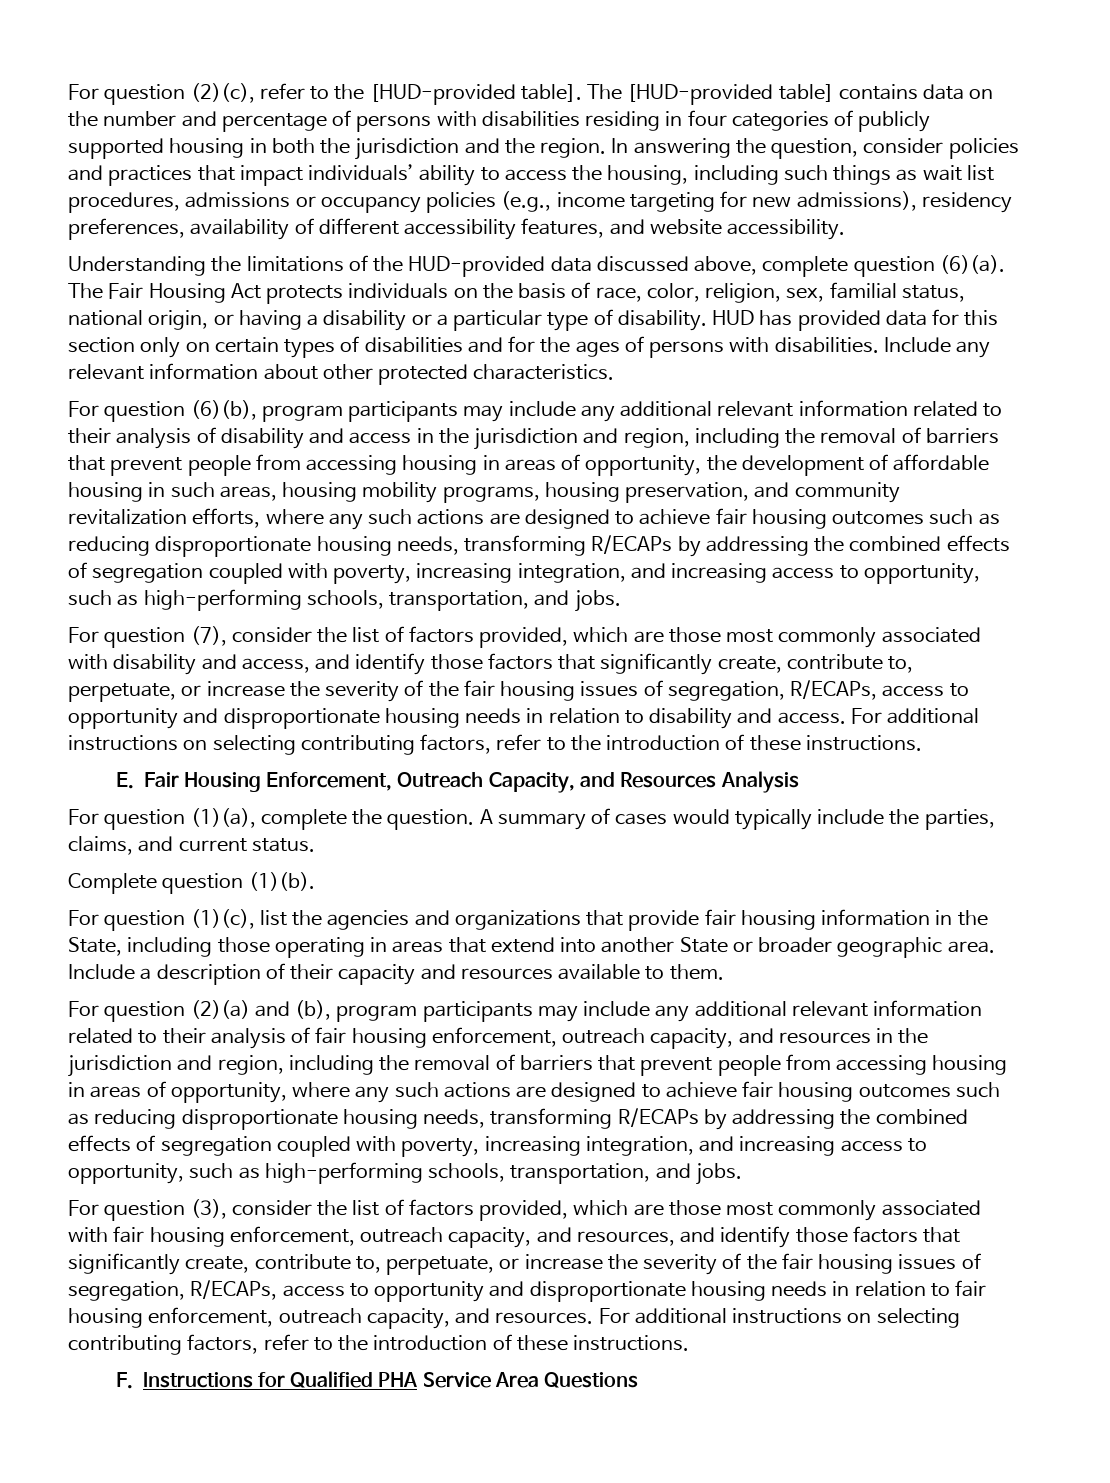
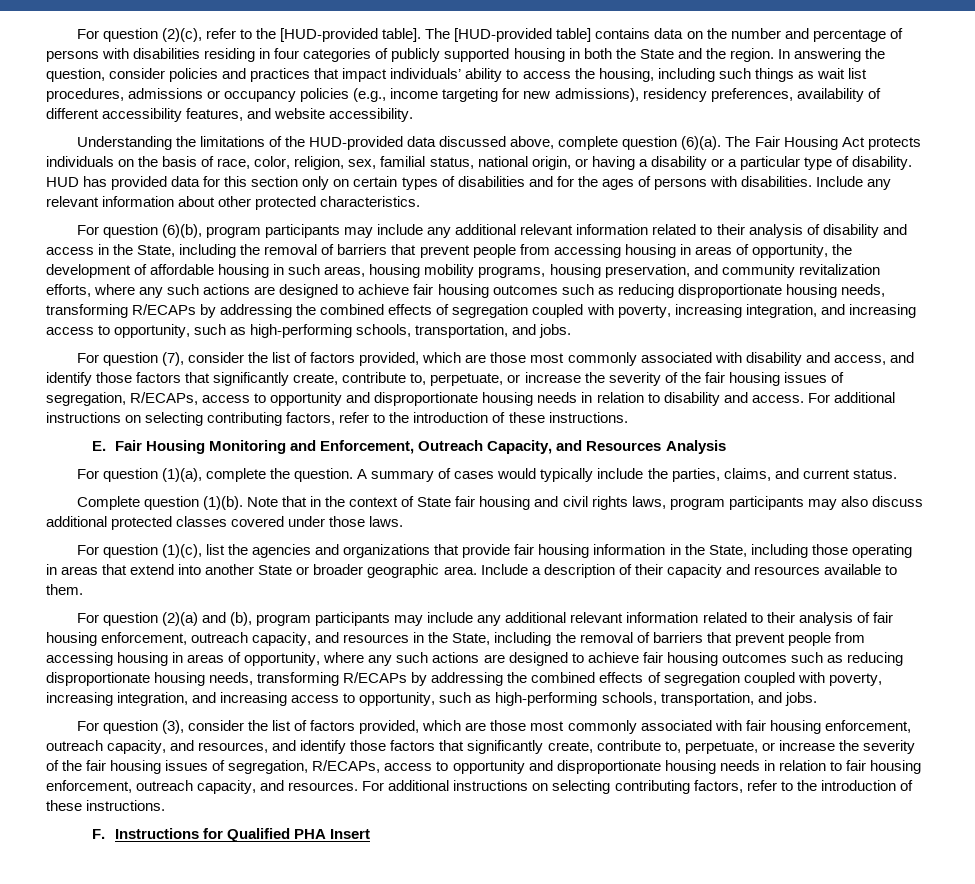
- The [HUD-provided table] contains data on the number and percentage of persons with disabilities residing in four categories of publicly supported housing in both the jurisdiction and the region.
+ The [HUD-provided table] contains data on the number and percentage of persons with disabilities residing in four categories of publicly supported housing in both the State and the region.
- For question (6)(b), program participants may include any additional relevant information related to their analysis of disability and access in the jurisdiction and region, including the removal of barriers that prevent people from accessing housing in areas of opportunity, the development of affordable housing in such areas, housing mobility programs, housing preservation, and community revitalization efforts, where any such actions are designed to achieve fair housing outcomes such as reducing disproportionate housing needs, transforming R/ECAPs by addressing the combined effects of segregation coupled with poverty, increasing integration, and increasing access to opportunity, such as high-performing schools, transportation, and jobs.
+ For question (6)(b), program participants may include any additional relevant information related to their analysis of disability and access in the State, including the removal of barriers that prevent people from accessing housing in areas of opportunity, the development of affordable housing in such areas, housing mobility programs, housing preservation, and community revitalization efforts, where any such actions are designed to achieve fair housing outcomes such as reducing disproportionate housing needs, transforming R/ECAPs by addressing the combined effects of segregation coupled with poverty, increasing integration, and increasing access to opportunity, such as high-performing schools, transportation, and jobs.
- E. Fair Housing Enforcement, Outreach Capacity, and Resources Analysis
+ E. Fair Housing Monitoring and Enforcement, Outreach Capacity, and Resources Analysis
+ Note that in the context of State fair housing and civil rights laws, program participants may also discuss additional protected classes covered under those laws.
- For question (2)(a) and (b), program participants may include any additional relevant information related to their analysis of fair housing enforcement, outreach capacity, and resources in the jurisdiction and region, including the removal of barriers that prevent people from accessing housing in areas of opportunity, where any such actions are designed to achieve fair housing outcomes such as reducing disproportionate housing needs, transforming R/ECAPs by addressing the combined effects of segregation coupled with poverty, increasing integration, and increasing access to opportunity, such as high-performing schools, transportation, and jobs.
+ For question (2)(a) and (b), program participants may include any additional relevant information related to their analysis of fair housing enforcement, outreach capacity, and resources in the State, including the removal of barriers that prevent people from accessing housing in areas of opportunity, where any such actions are designed to achieve fair housing outcomes such as reducing disproportionate housing needs, transforming R/ECAPs by addressing the combined effects of segregation coupled with poverty, increasing integration, and increasing access to opportunity, such as high-performing schools, transportation, and jobs.
- F. Instructions for Qualified PHA Service Area Questions
+ F. Instructions for Qualified PHA Insert

